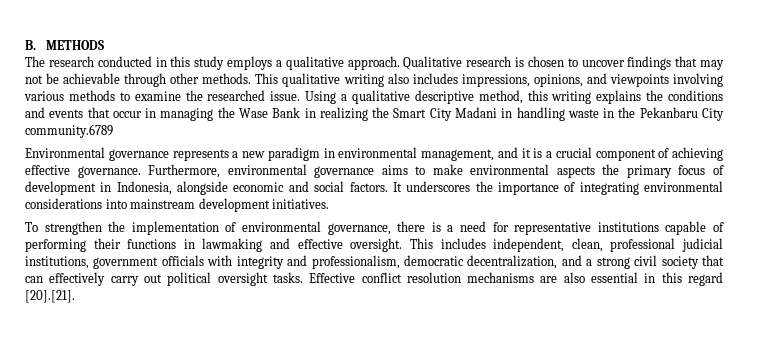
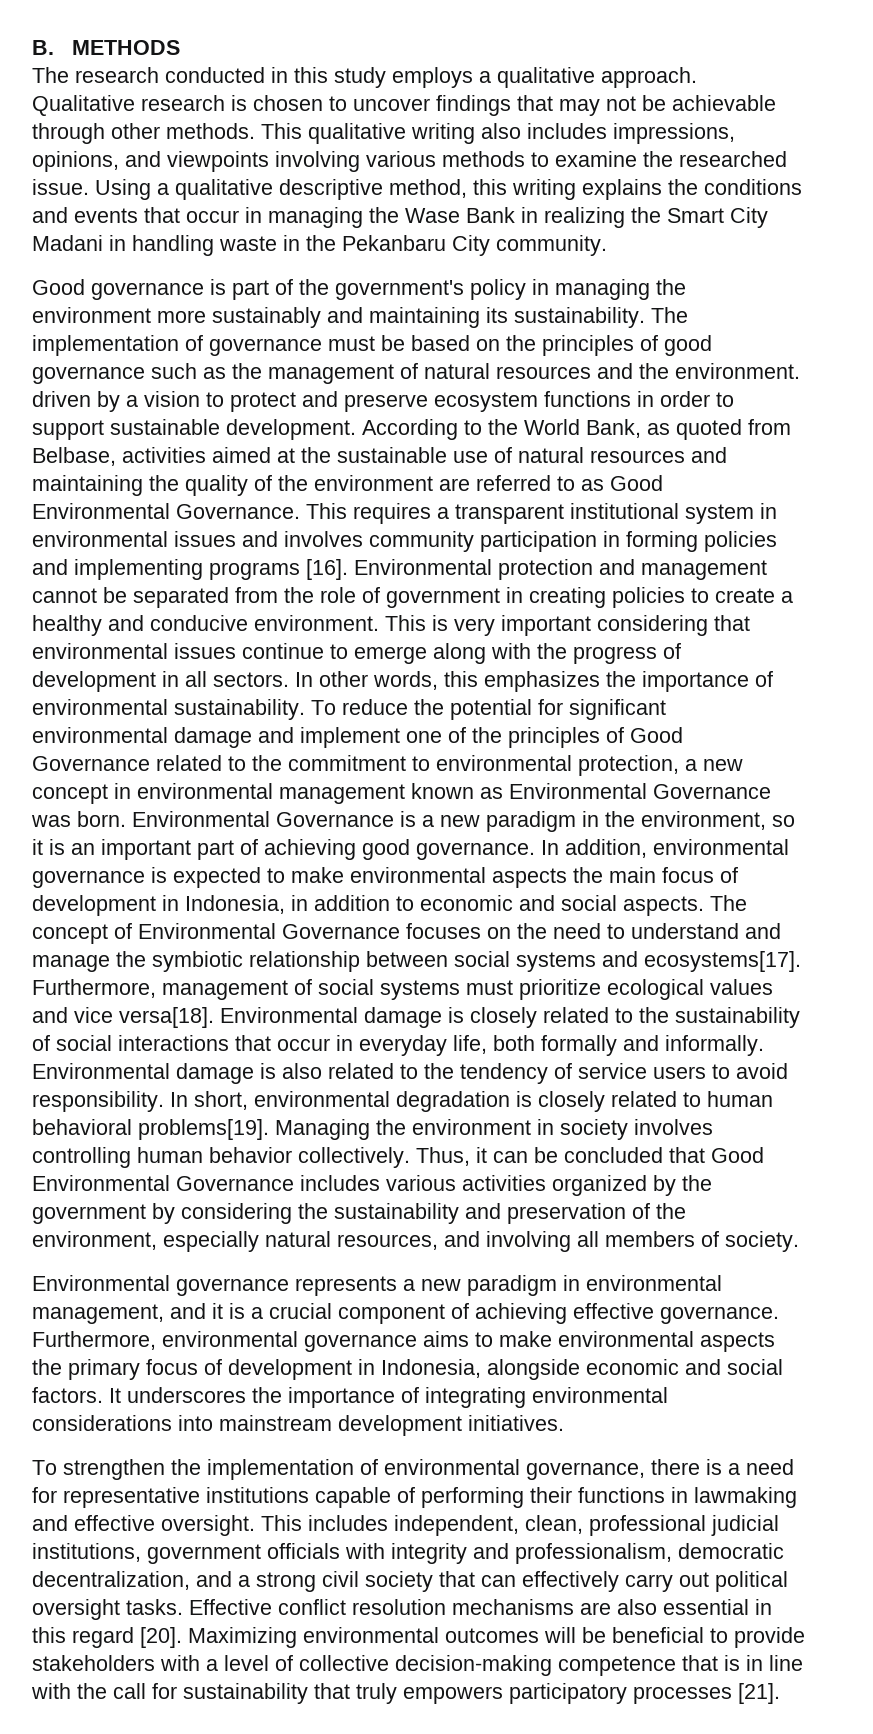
- Using a qualitative descriptive method, this writing explains the conditions and events that occur in managing the Wase Bank in realizing the Smart City Madani in handling waste in the Pekanbaru City community.6789
+ Using a qualitative descriptive method, this writing explains the conditions and events that occur in managing the Wase Bank in realizing the Smart City Madani in handling waste in the Pekanbaru City community.
+ Good governance is part of the government's policy in managing the environment more sustainably and maintaining its sustainability. The implementation of governance must be based on the principles of good governance such as the management of natural resources and the environment. driven by a vision to protect and preserve ecosystem functions in order to support sustainable development. According to the World Bank, as quoted from Belbase, activities aimed at the sustainable use of natural resources and maintaining the quality of the environment are referred to as Good Environmental Governance. This requires a transparent institutional system in environmental issues and involves community participation in forming policies and implementing programs [16]. Environmental protection and management cannot be separated from the role of government in creating policies to create a healthy and conducive environment. This is very important considering that environmental issues continue to emerge along with the progress of development in all sectors. In other words, this emphasizes the importance of environmental sustainability. To reduce the potential for significant environmental damage and implement one of the principles of Good Governance related to the commitment to environmental protection, a new concept in environmental management known as Environmental Governance was born. Environmental Governance is a new paradigm in the environment, so it is an important part of achieving good governance. In addition, environmental governance is expected to make environmental aspects the main focus of development in Indonesia, in addition to economic and social aspects. The concept of Environmental Governance focuses on the need to understand and manage the symbiotic relationship between social systems and ecosystems[17]. Furthermore, management of social systems must prioritize ecological values and vice versa[18]. Environmental damage is closely related to the sustainability of social interactions that occur in everyday life, both formally and informally. Environmental damage is also related to the tendency of service users to avoid responsibility. In short, environmental degradation is closely related to human behavioral problems[19]. Managing the environment in society involves controlling human behavior collectively. Thus, it can be concluded that Good Environmental Governance includes various activities organized by the government by considering the sustainability and preservation of the environment, especially natural resources, and involving all members of society.
- Effective conflict resolution mechanisms are also essential in this regard [20].[21].
+ Effective conflict resolution mechanisms are also essential in this regard [20]. Maximizing environmental outcomes will be beneficial to provide stakeholders with a level of collective decision-making competence that is in line with the call for sustainability that truly empowers participatory processes [21].

